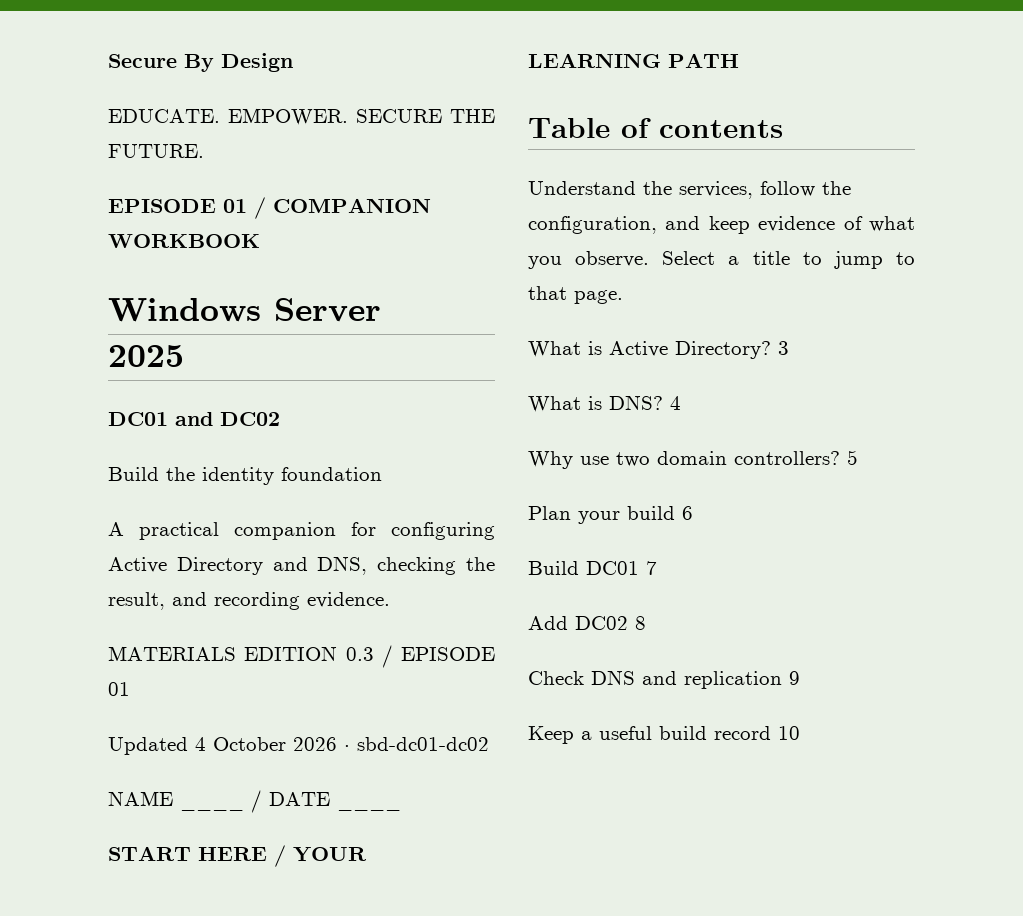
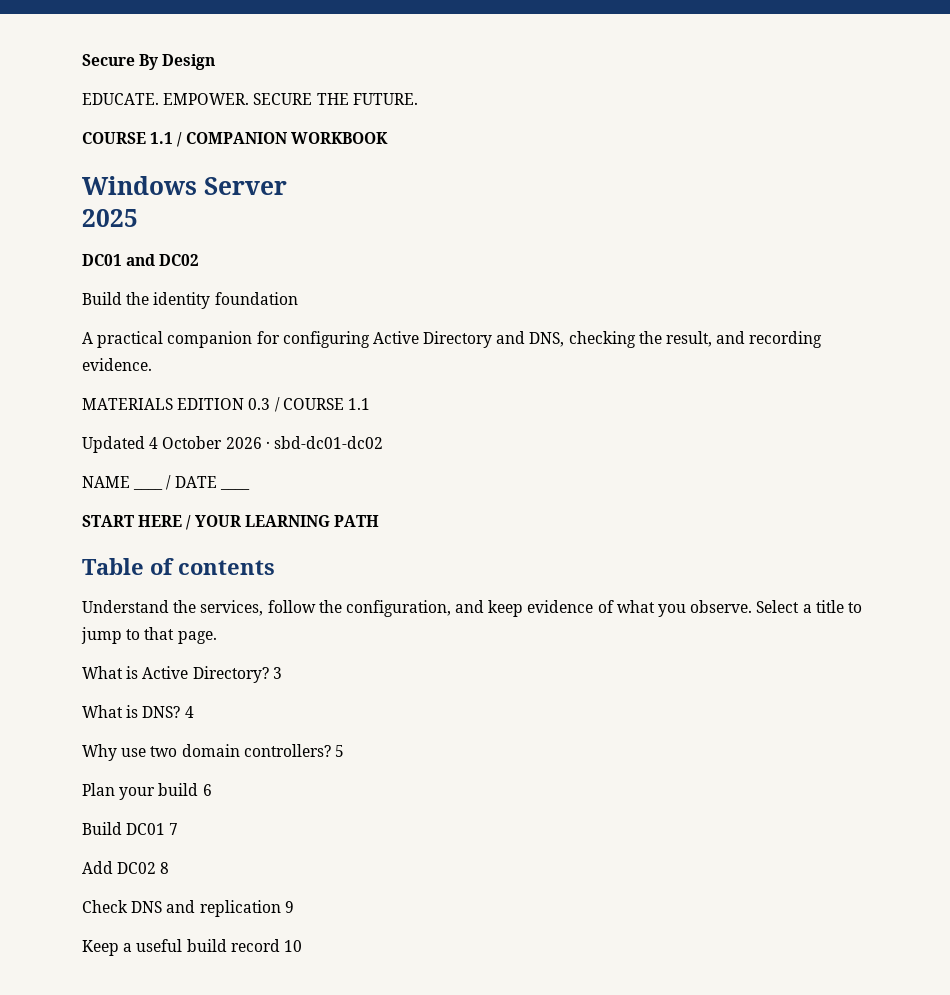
- EPISODE 01 / COMPANION WORKBOOK
+ COURSE 1.1 / COMPANION WORKBOOK
- MATERIALS EDITION 0.3 / EPISODE 01
+ MATERIALS EDITION 0.3 / COURSE 1.1

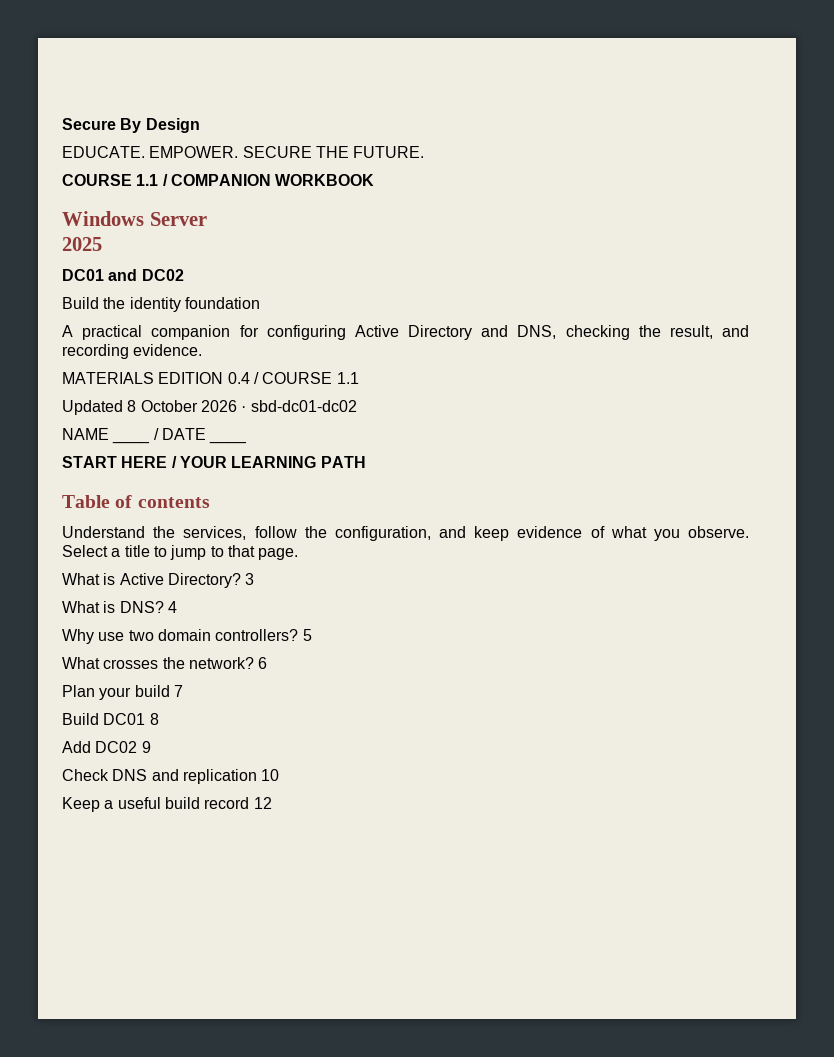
- MATERIALS EDITION 0.3 / COURSE 1.1
+ MATERIALS EDITION 0.4 / COURSE 1.1
- Updated 4 October 2026 · sbd-dc01-dc02
+ Updated 8 October 2026 · sbd-dc01-dc02
+ What crosses the network? 6
- Plan your build 6
+ Plan your build 7
- Build DC01 7
+ Build DC01 8
- Add DC02 8
+ Add DC02 9
- Check DNS and replication 9
+ Check DNS and replication 10
- Keep a useful build record 10
+ Keep a useful build record 12

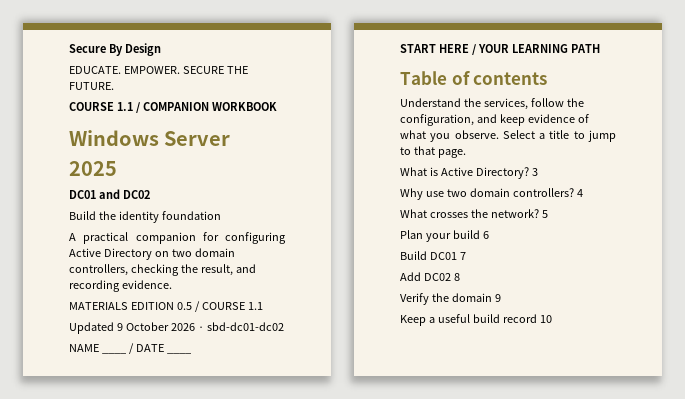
- A practical companion for configuring Active Directory and DNS, checking the result, and recording evidence.
+ A practical companion for configuring Active Directory on two domain controllers, checking the result, and recording evidence.
- MATERIALS EDITION 0.4 / COURSE 1.1
+ MATERIALS EDITION 0.5 / COURSE 1.1
- Updated 8 October 2026 · sbd-dc01-dc02
+ Updated 9 October 2026 · sbd-dc01-dc02
- What is DNS? 4
- 5
+ 4
- 6
+ 5
- Plan your build 7
+ Plan your build 6
- Build DC01 8
+ Build DC01 7
- Add DC02 9
- Check DNS and replication 10
+ Add DC02 8
+ Verify the domain 9
- Keep a useful build record 12
+ Keep a useful build record 10

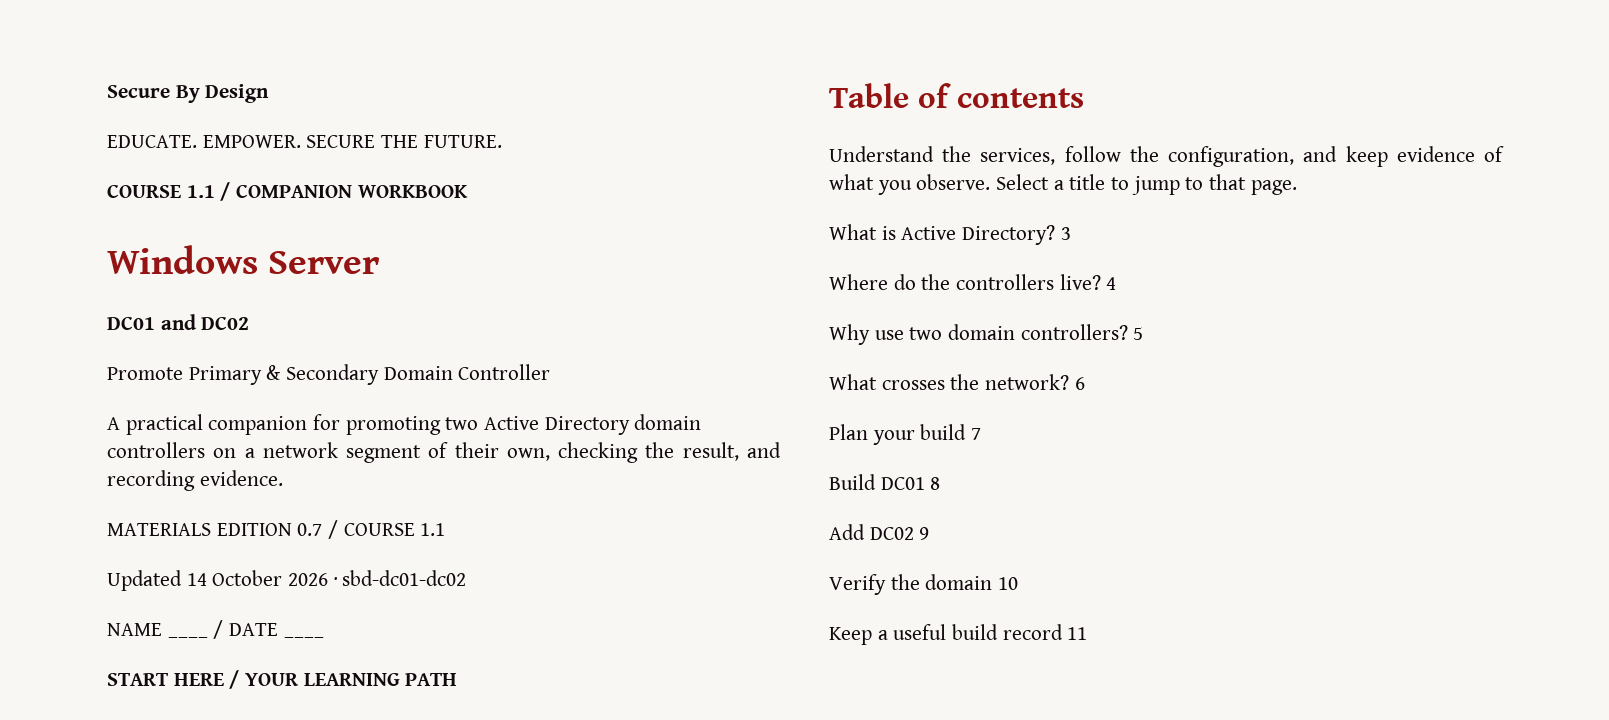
- 2025
- Build the identity foundation
- A practical companion for configuring Active Directory on two domain controllers, checking the result, and recording evidence.
+ Promote Primary & Secondary Domain Controller
+ A practical companion for promoting two Active Directory domain controllers on a network segment of their own, checking the result, and recording evidence.
- MATERIALS EDITION 0.5 / COURSE 1.1
+ MATERIALS EDITION 0.7 / COURSE 1.1
- Updated 9 October 2026 · sbd-dc01-dc02
+ Updated 14 October 2026 · sbd-dc01-dc02
+ Where do the controllers live? 4
- 4
+ 5
- 5
+ 6
- Plan your build 6
+ Plan your build 7
- Build DC01 7
+ Build DC01 8
- Add DC02 8
+ Add DC02 9
- Verify the domain 9
+ Verify the domain 10
- Keep a useful build record 10
+ Keep a useful build record 11

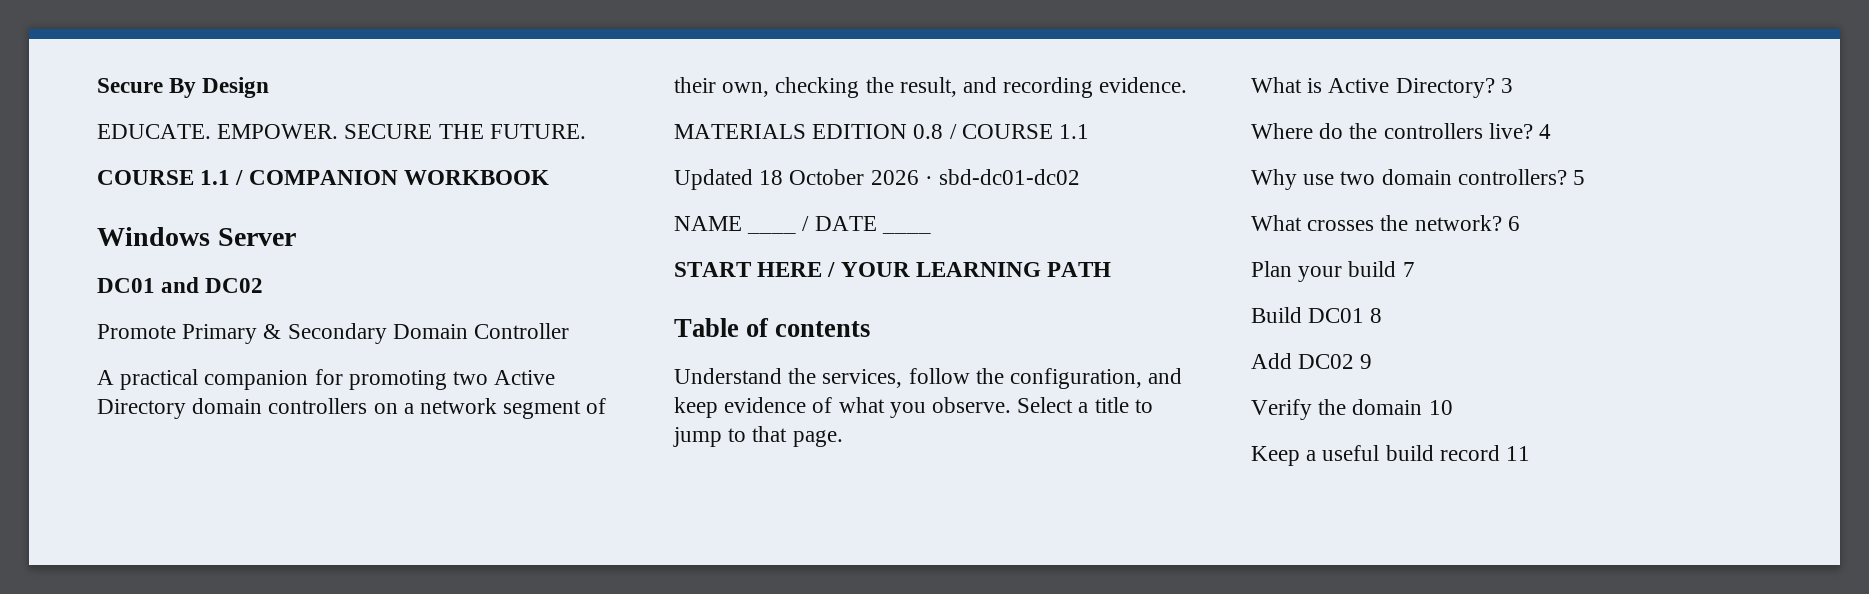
- MATERIALS EDITION 0.7 / COURSE 1.1
+ MATERIALS EDITION 0.8 / COURSE 1.1
- Updated 14 October 2026 · sbd-dc01-dc02
+ Updated 18 October 2026 · sbd-dc01-dc02

